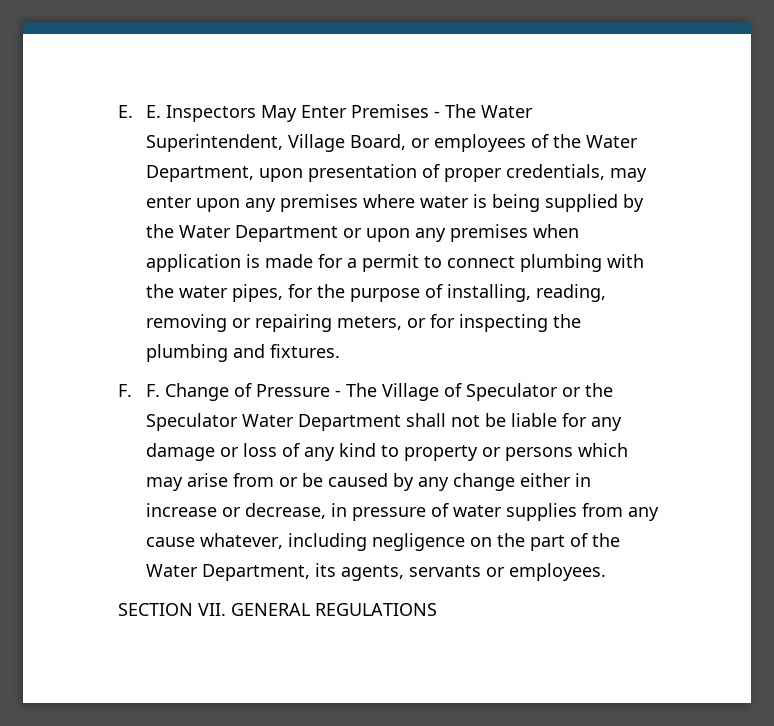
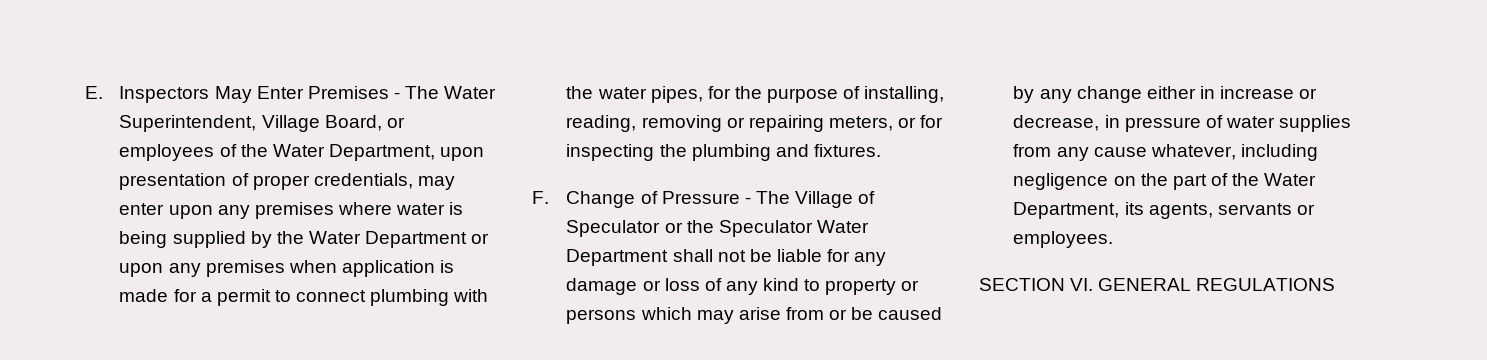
- E. E. Inspectors May Enter Premises - The Water Superintendent, Village Board, or employees of the Water Department, upon presentation of proper credentials, may enter upon any premises where water is being supplied by the Water Department or upon any premises when application is made for a permit to connect plumbing with the water pipes, for the purpose of installing, reading, removing or repairing meters, or for inspecting the plumbing and fixtures.
+ E. Inspectors May Enter Premises - The Water Superintendent, Village Board, or employees of the Water Department, upon presentation of proper credentials, may enter upon any premises where water is being supplied by the Water Department or upon any premises when application is made for a permit to connect plumbing with the water pipes, for the purpose of installing, reading, removing or repairing meters, or for inspecting the plumbing and fixtures.
- F. F. Change of Pressure - The Village of Speculator or the Speculator Water Department shall not be liable for any damage or loss of any kind to property or persons which may arise from or be caused by any change either in increase or decrease, in pressure of water supplies from any cause whatever, including negligence on the part of the Water Department, its agents, servants or employees.
+ F. Change of Pressure - The Village of Speculator or the Speculator Water Department shall not be liable for any damage or loss of any kind to property or persons which may arise from or be caused by any change either in increase or decrease, in pressure of water supplies from any cause whatever, including negligence on the part of the Water Department, its agents, servants or employees.
- SECTION VII. GENERAL REGULATIONS
+ SECTION VI. GENERAL REGULATIONS

